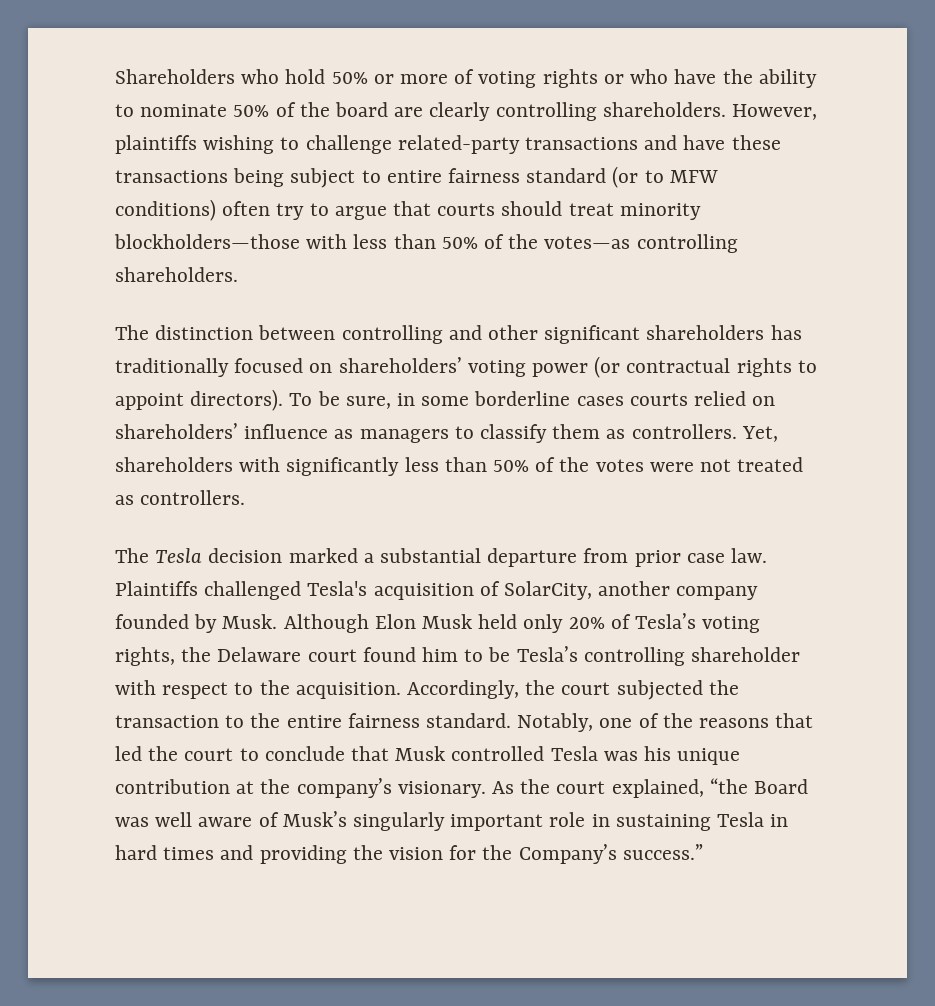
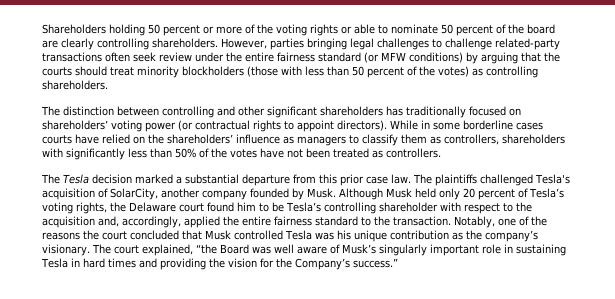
- Shareholders who hold 50% or more of voting rights or who have the ability to nominate 50% of the board are clearly controlling shareholders.
+ Shareholders holding 50 percent or more of the voting rights or able to nominate 50 percent of the board are clearly controlling shareholders.
- However, plaintiffs wishing to challenge related-party transactions and have these transactions being subject to entire fairness standard (or to MFW conditions) often try to argue that courts should treat minority blockholders—those with less than 50% of the votes—as controlling shareholders.
+ However, parties bringing legal challenges to challenge related-party transactions often seek review under the entire fairness standard (or MFW conditions) by arguing that the courts should treat minority blockholders (those with less than 50 percent of the votes) as controlling shareholders.
- To be sure, in some borderline cases courts relied on shareholders’ influence as managers to classify them as controllers. Yet, shareholders with significantly less than 50% of the votes were not treated as controllers.
+ While in some borderline cases courts have relied on the shareholders’ influence as managers to classify them as controllers, shareholders with significantly less than 50% of the votes have not been treated as controllers.
- The Tesla decision marked a substantial departure from prior case law.
+ The Tesla decision marked a substantial departure from this prior case law.
- Plaintiffs challenged Tesla's acquisition of SolarCity, another company founded by Musk.
+ The plaintiffs challenged Tesla's acquisition of SolarCity, another company founded by Musk.
- Although Elon Musk held only 20% of Tesla’s voting rights, the Delaware court found him to be Tesla’s controlling shareholder with respect to the acquisition. Accordingly, the court subjected the transaction to the entire fairness standard.
+ Although Musk held only 20 percent of Tesla’s voting rights, the Delaware court found him to be Tesla’s controlling shareholder with respect to the acquisition and, accordingly, applied the entire fairness standard to the transaction.
- Notably, one of the reasons that led the court to conclude that Musk controlled Tesla was his unique contribution at the company’s visionary.
+ Notably, one of the reasons the court concluded that Musk controlled Tesla was his unique contribution as the company’s visionary.
- As the court explained, “the Board was well aware of Musk’s singularly important role in sustaining Tesla in hard times and providing the vision for the Company’s success.”
+ The court explained, “the Board was well aware of Musk’s singularly important role in sustaining Tesla in hard times and providing the vision for the Company’s success.”

